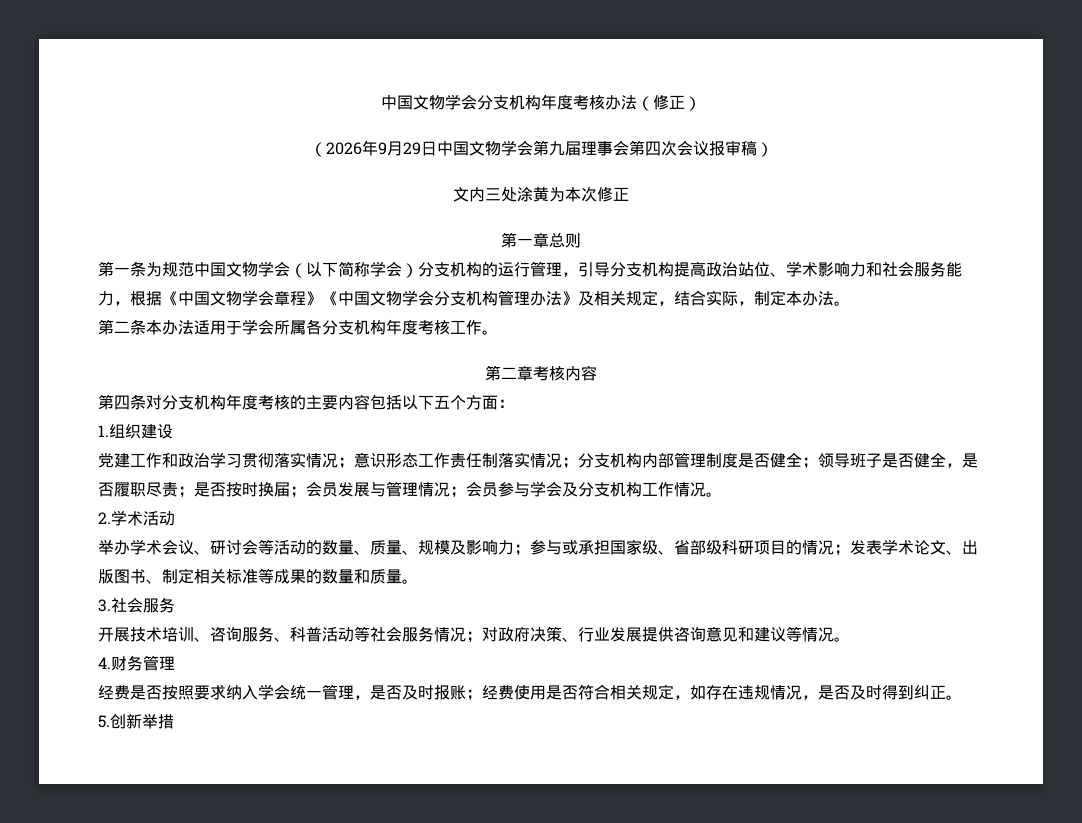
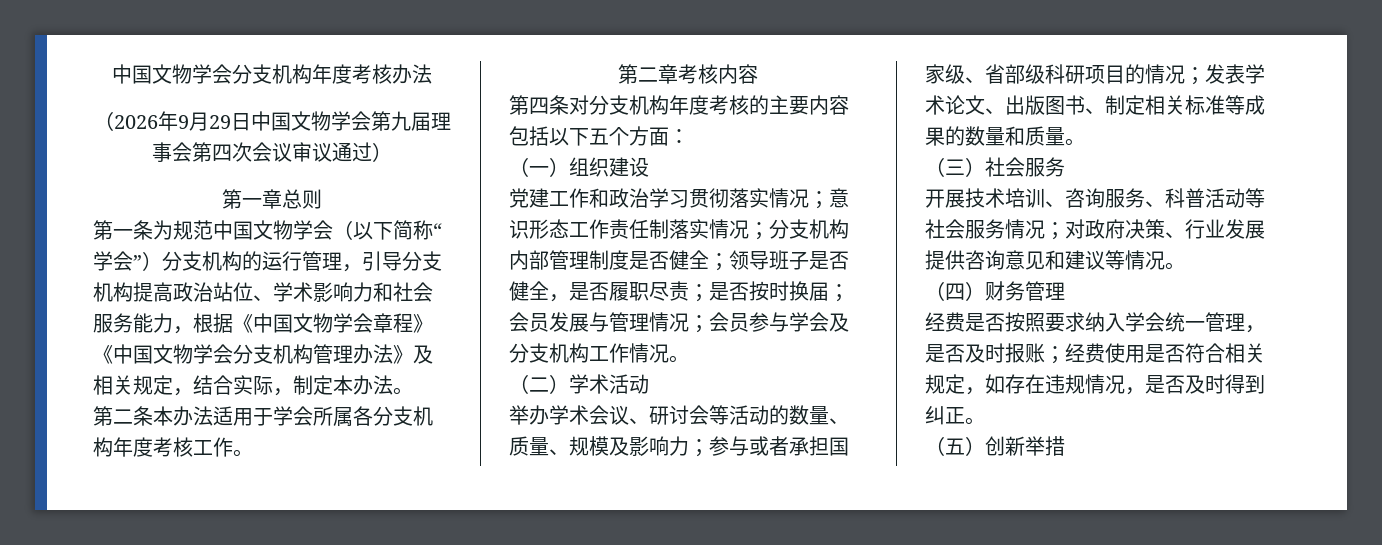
- 中国文物学会分支机构年度考核办法（修正）
+ 中国文物学会分支机构年度考核办法
- （2026年9月29日中国文物学会第九届理事会第四次会议报审稿）
- 文内三处涂黄为本次修正
+ （2026年9月29日中国文物学会第九届理事会第四次会议审议通过）
- 第一条为规范中国文物学会（以下简称学会）分支机构的运行管理，引导分支机构提高政治站位、学术影响力和社会服务能力，根据《中国文物学会章程》《中国文物学会分支机构管理办法》及相关规定，结合实际，制定本办法。
+ 第一条为规范中国文物学会（以下简称“学会”）分支机构的运行管理，引导分支机构提高政治站位、学术影响力和社会服务能力，根据《中国文物学会章程》《中国文物学会分支机构管理办法》及相关规定，结合实际，制定本办法。
- 1.组织建设
+ （一）组织建设
- 2.学术活动
+ （二）学术活动
- 举办学术会议、研讨会等活动的数量、质量、规模及影响力；参与或承担国家级、省部级科研项目的情况；发表学术论文、出版图书、制定相关标准等成果的数量和质量。
+ 举办学术会议、研讨会等活动的数量、质量、规模及影响力；参与或者承担国家级、省部级科研项目的情况；发表学术论文、出版图书、制定相关标准等成果的数量和质量。
- 3.社会服务
+ （三）社会服务
- 4.财务管理
+ （四）财务管理
- 5.创新举措
+ （五）创新举措

